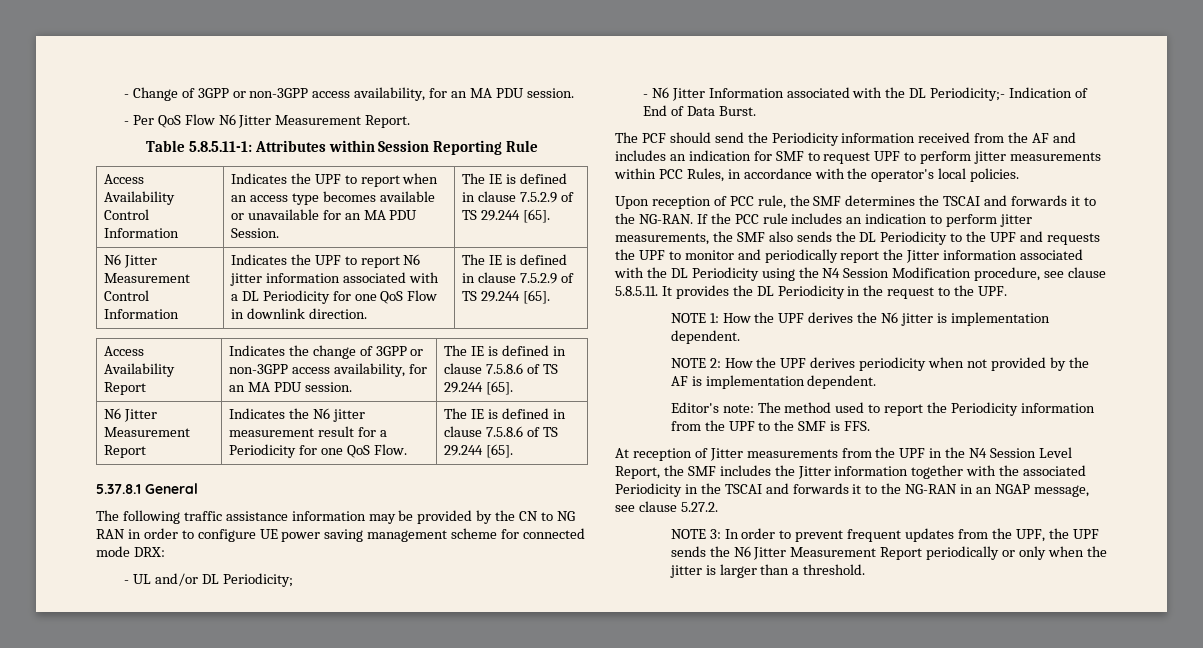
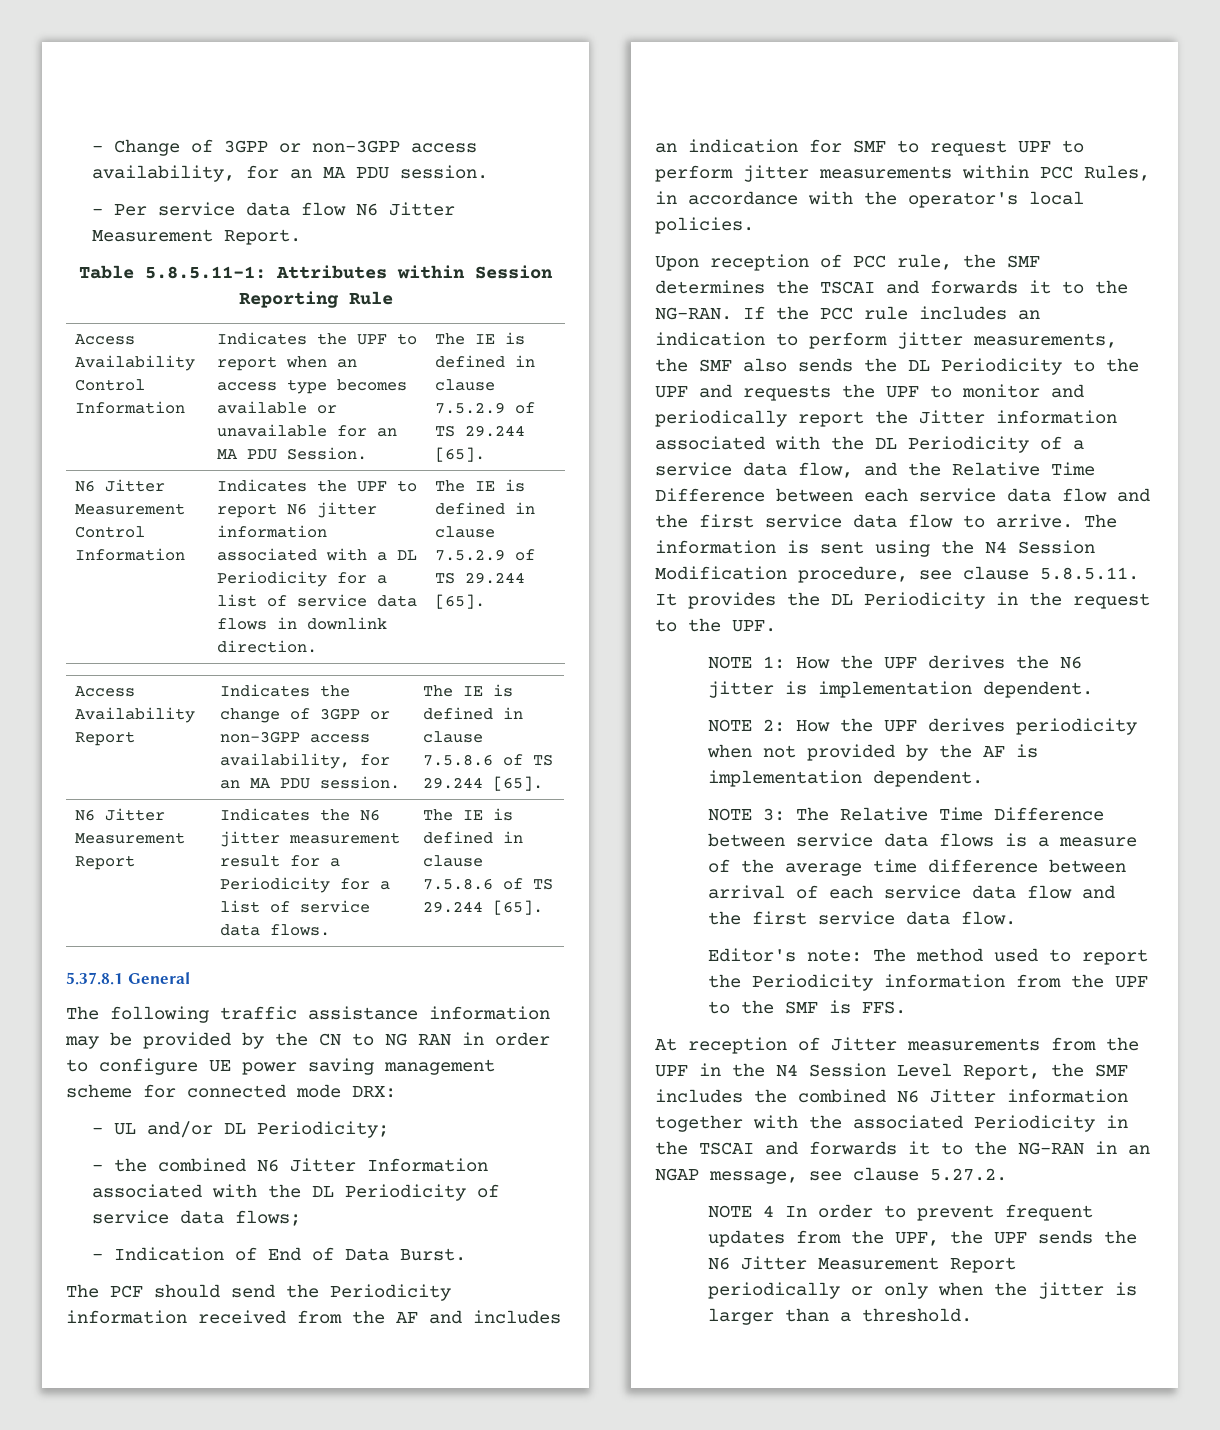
- - Per QoS Flow N6 Jitter Measurement Report.
+ - Per service data flow N6 Jitter Measurement Report.
- N6 Jitter Measurement Control Information | Indicates the UPF to report N6 jitter information associated with a DL Periodicity for one QoS Flow in downlink direction. | The IE is defined in clause 7.5.2.9 of TS 29.244 [65].
+ N6 Jitter Measurement Control Information | Indicates the UPF to report N6 jitter information associated with a DL Periodicity for a list of service data flows in downlink direction. | The IE is defined in clause 7.5.2.9 of TS 29.244 [65].
- N6 Jitter Measurement Report | Indicates the N6 jitter measurement result for a Periodicity for one QoS Flow. | The IE is defined in clause 7.5.8.6 of TS 29.244 [65].
+ N6 Jitter Measurement Report | Indicates the N6 jitter measurement result for a Periodicity for a list of service data flows. | The IE is defined in clause 7.5.8.6 of TS 29.244 [65].
- - N6 Jitter Information associated with the DL Periodicity;- Indication of End of Data Burst.
+ - the combined N6 Jitter Information associated with the DL Periodicity of service data flows;
+ - Indication of End of Data Burst.
- If the PCC rule includes an indication to perform jitter measurements, the SMF also sends the DL Periodicity to the UPF and requests the UPF to monitor and periodically report the Jitter information associated with the DL Periodicity using the N4 Session Modification procedure, see clause 5.8.5.11. It provides the DL Periodicity in the request to the UPF.
+ If the PCC rule includes an indication to perform jitter measurements, the SMF also sends the DL Periodicity to the UPF and requests the UPF to monitor and periodically report the Jitter information associated with the DL Periodicity of a service data flow, and the Relative Time Difference between each service data flow and the first service data flow to arrive. The information is sent using the N4 Session Modification procedure, see clause 5.8.5.11. It provides the DL Periodicity in the request to the UPF.
+ NOTE 3: The Relative Time Difference between service data flows is a measure of the average time difference between arrival of each service data flow and the first service data flow.
- At reception of Jitter measurements from the UPF in the N4 Session Level Report, the SMF includes the Jitter information together with the associated Periodicity in the TSCAI and forwards it to the NG-RAN in an NGAP message, see clause 5.27.2.
+ At reception of Jitter measurements from the UPF in the N4 Session Level Report, the SMF includes the combined N6 Jitter information together with the associated Periodicity in the TSCAI and forwards it to the NG-RAN in an NGAP message, see clause 5.27.2.
- NOTE 3: In order to prevent frequent updates from the UPF, the UPF sends the N6 Jitter Measurement Report periodically or only when the jitter is larger than a threshold.
+ NOTE 4 In order to prevent frequent updates from the UPF, the UPF sends the N6 Jitter Measurement Report periodically or only when the jitter is larger than a threshold.

